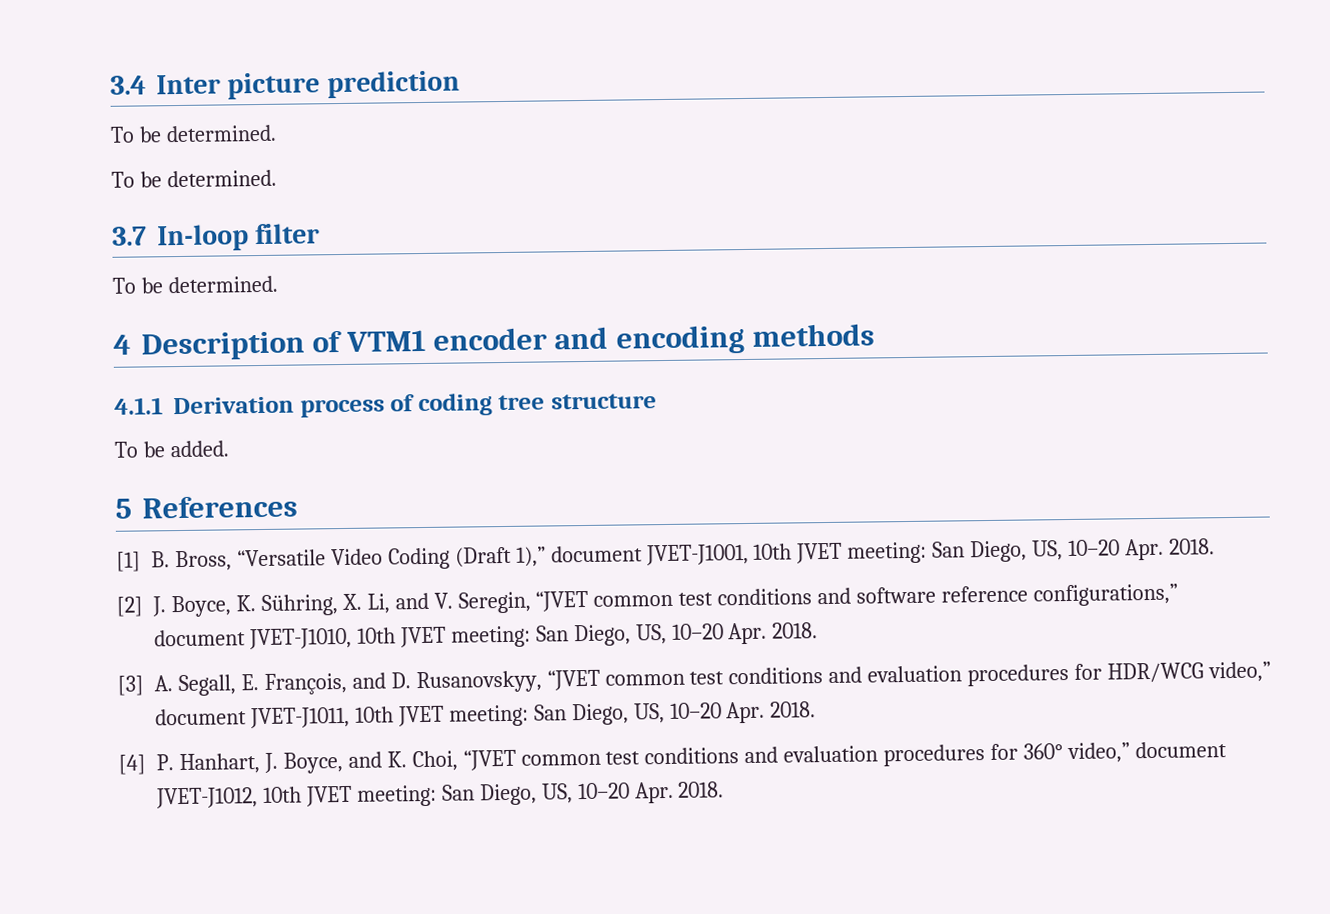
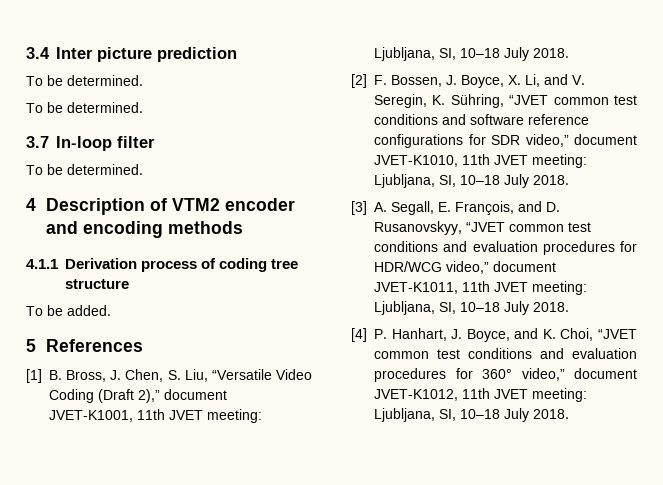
- 4 Description of VTM1 encoder and encoding methods
+ 4 Description of VTM2 encoder and encoding methods
- [1] B. Bross, “Versatile Video Coding (Draft 1),” document JVET-J1001, 10th JVET meeting: San Diego, US, 10–20 Apr. 2018.
- [2] J. Boyce, K. Sühring, X. Li, and V. Seregin, “JVET common test conditions and software reference configurations,” document JVET-J1010, 10th JVET meeting: San Diego, US, 10–20 Apr. 2018.
+ [1] B. Bross, J. Chen, S. Liu, “Versatile Video Coding (Draft 2),” document JVET-K1001, 11th JVET meeting: Ljubljana, SI, 10–18 July 2018.
+ [2] F. Bossen, J. Boyce, X. Li, and V. Seregin, K. Sühring, “JVET common test conditions and software reference configurations for SDR video,” document JVET-K1010, 11th JVET meeting: Ljubljana, SI, 10–18 July 2018.
- [3] A. Segall, E. François, and D. Rusanovskyy, “JVET common test conditions and evaluation procedures for HDR/WCG video,” document JVET-J1011, 10th JVET meeting: San Diego, US, 10–20 Apr. 2018.
+ [3] A. Segall, E. François, and D. Rusanovskyy, “JVET common test conditions and evaluation procedures for HDR/WCG video,” document JVET-K1011, 11th JVET meeting: Ljubljana, SI, 10–18 July 2018.
- [4] P. Hanhart, J. Boyce, and K. Choi, “JVET common test conditions and evaluation procedures for 360° video,” document JVET-J1012, 10th JVET meeting: San Diego, US, 10–20 Apr. 2018.
+ [4] P. Hanhart, J. Boyce, and K. Choi, “JVET common test conditions and evaluation procedures for 360° video,” document JVET-K1012, 11th JVET meeting: Ljubljana, SI, 10–18 July 2018.

